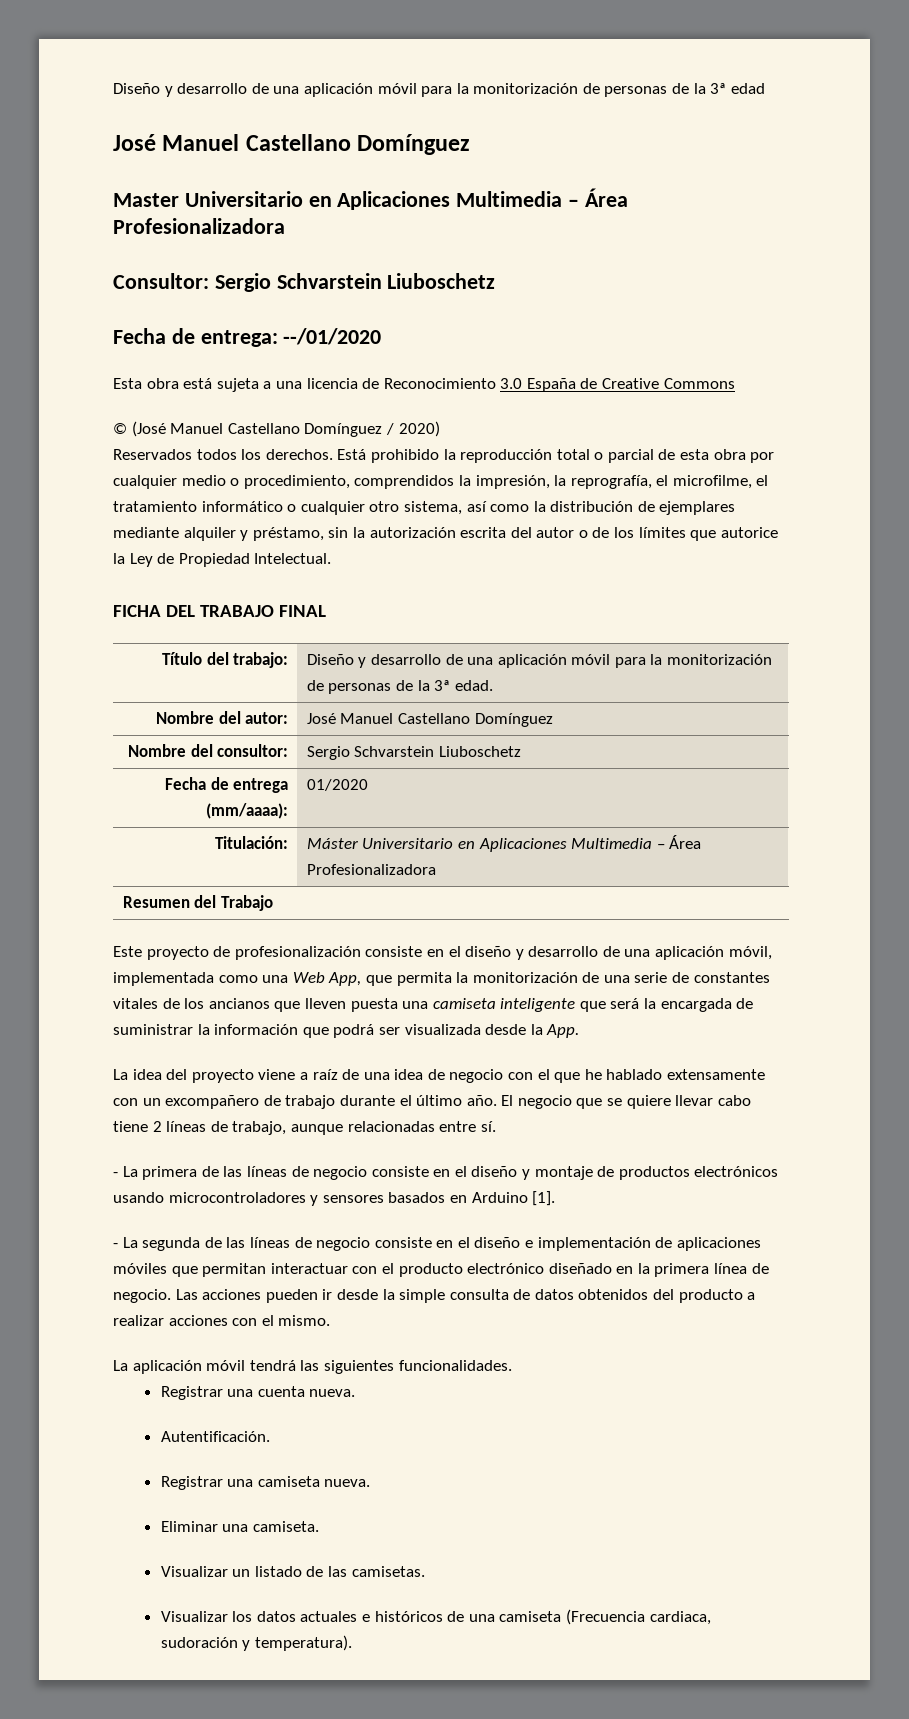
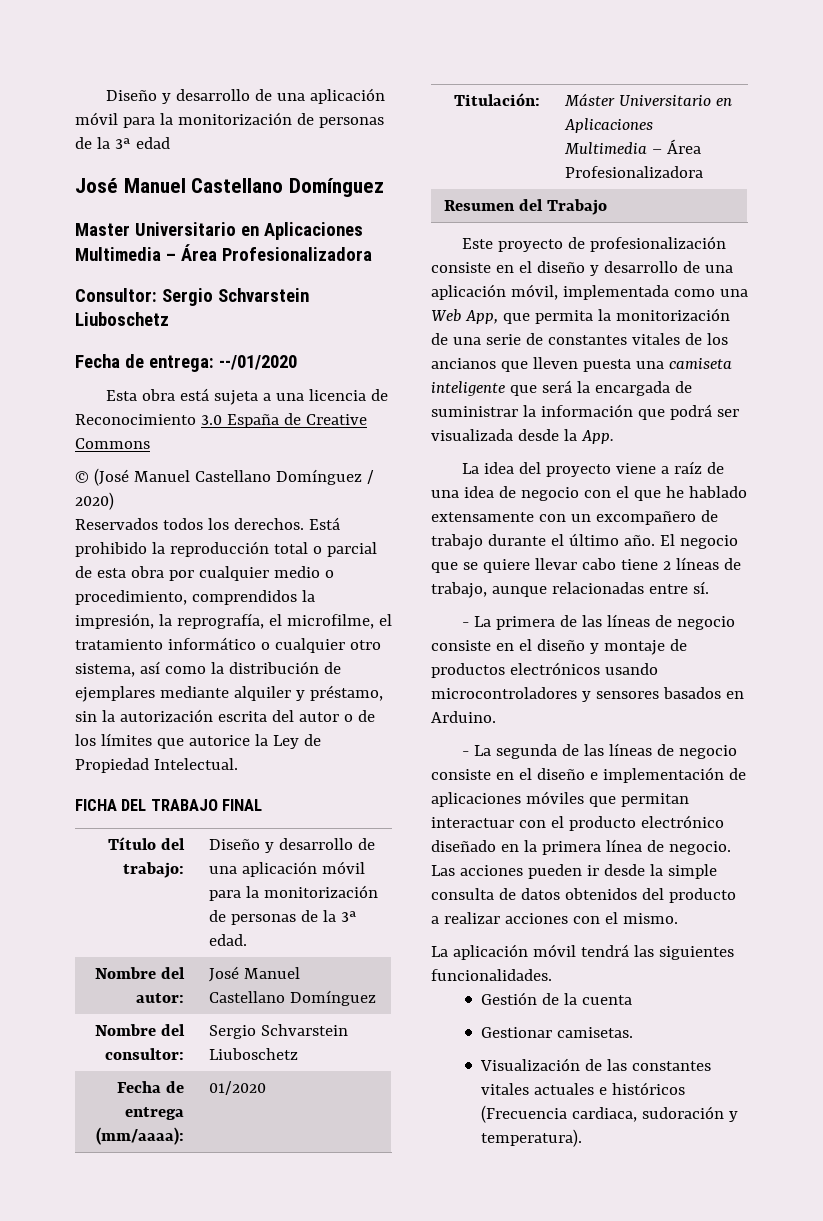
- - La primera de las líneas de negocio consiste en el diseño y montaje de productos electrónicos usando microcontroladores y sensores basados en Arduino [1].
+ - La primera de las líneas de negocio consiste en el diseño y montaje de productos electrónicos usando microcontroladores y sensores basados en Arduino.
- Registrar una cuenta nueva.
- Autentificación.
- Registrar una camiseta nueva.
- Eliminar una camiseta.
- Visualizar un listado de las camisetas.
- Visualizar los datos actuales e históricos de una camiseta (Frecuencia cardiaca, sudoración y temperatura).
+ Gestión de la cuenta
+ Gestionar camisetas.
+ Visualización de las constantes vitales actuales e históricos (Frecuencia cardiaca, sudoración y temperatura).

